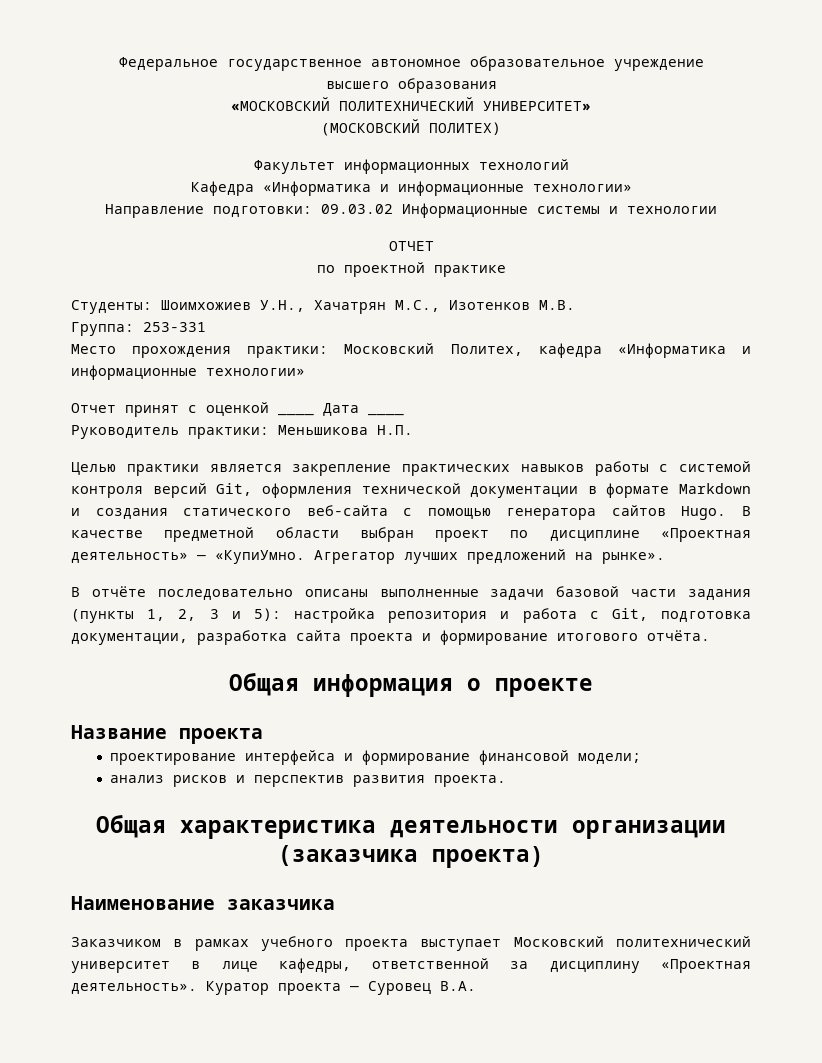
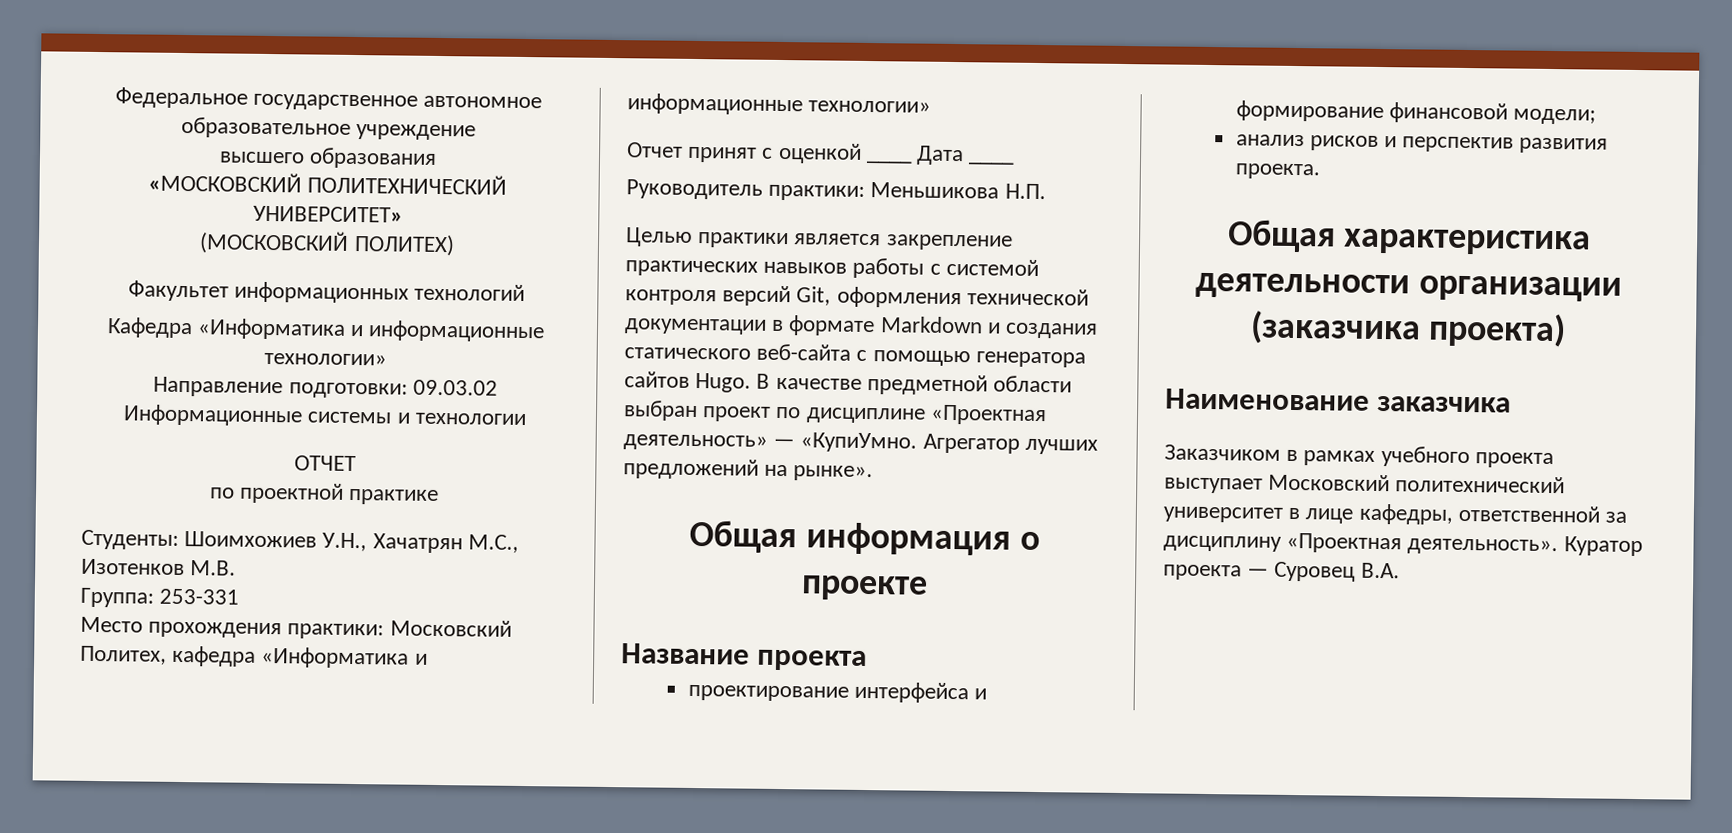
- В отчёте последовательно описаны выполненные задачи базовой части задания (пункты 1, 2, 3 и 5): настройка репозитория и работа с Git, подготовка документации, разработка сайта проекта и формирование итогового отчёта.

